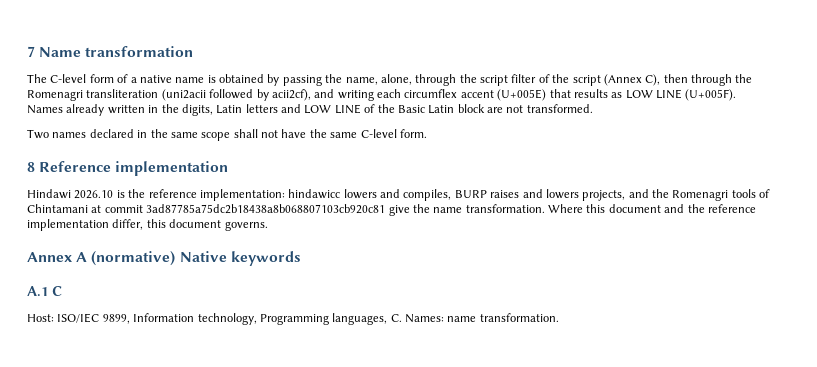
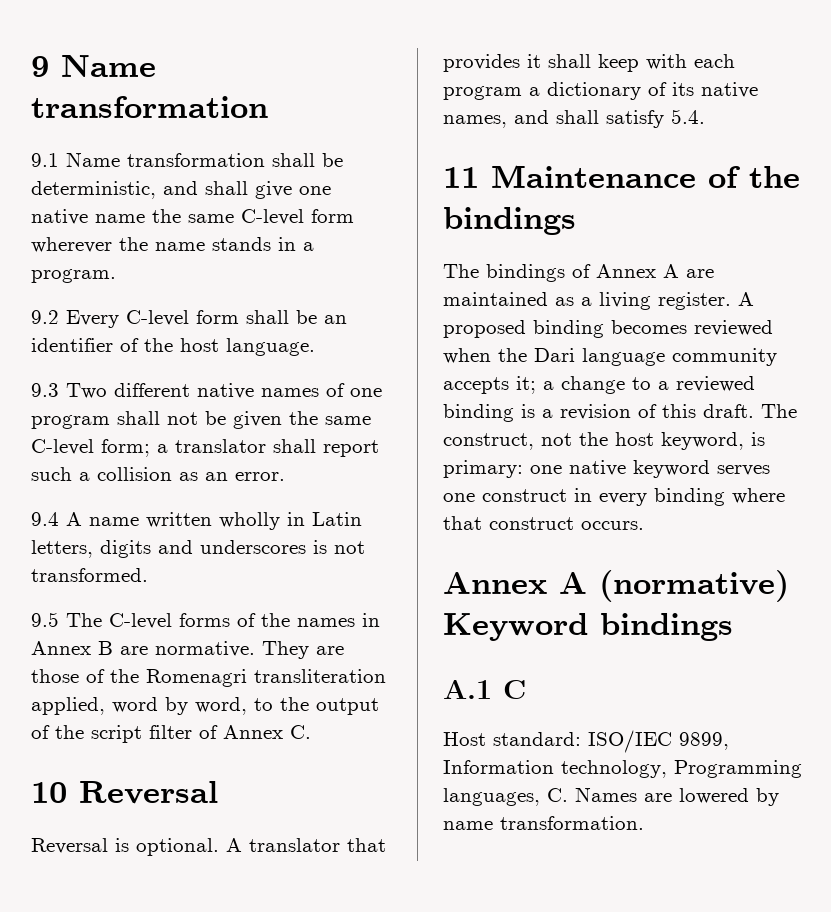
- 7 Name transformation
+ 9 Name transformation
- The C-level form of a native name is obtained by passing the name, alone, through the script filter of the script (Annex C), then through the Romenagri transliteration (uni2acii followed by acii2cf), and writing each circumflex accent (U+005E) that results as LOW LINE (U+005F). Names already written in the digits, Latin letters and LOW LINE of the Basic Latin block are not transformed.
- Two names declared in the same scope shall not have the same C-level form.
- 8 Reference implementation
- Hindawi 2026.10 is the reference implementation: hindawicc lowers and compiles, BURP raises and lowers projects, and the Romenagri tools of Chintamani at commit 3ad87785a75dc2b18438a8b068807103cb920c81 give the name transformation. Where this document and the reference implementation differ, this document governs.
+ 9.1 Name transformation shall be deterministic, and shall give one native name the same C-level form wherever the name stands in a program.
+ 9.2 Every C-level form shall be an identifier of the host language.
+ 9.3 Two different native names of one program shall not be given the same C-level form; a translator shall report such a collision as an error.
+ 9.4 A name written wholly in Latin letters, digits and underscores is not transformed.
+ 9.5 The C-level forms of the names in Annex B are normative. They are those of the Romenagri transliteration applied, word by word, to the output of the script filter of Annex C.
+ 10 Reversal
+ Reversal is optional. A translator that provides it shall keep with each program a dictionary of its native names, and shall satisfy 5.4.
+ 11 Maintenance of the bindings
+ The bindings of Annex A are maintained as a living register. A proposed binding becomes reviewed when the Dari language community accepts it; a change to a reviewed binding is a revision of this draft. The construct, not the host keyword, is primary: one native keyword serves one construct in every binding where that construct occurs.
- Annex A (normative) Native keywords
+ Annex A (normative) Keyword bindings
- Host: ISO/IEC 9899, Information technology, Programming languages, C. Names: name transformation.
+ Host standard: ISO/IEC 9899, Information technology, Programming languages, C. Names are lowered by name transformation.

